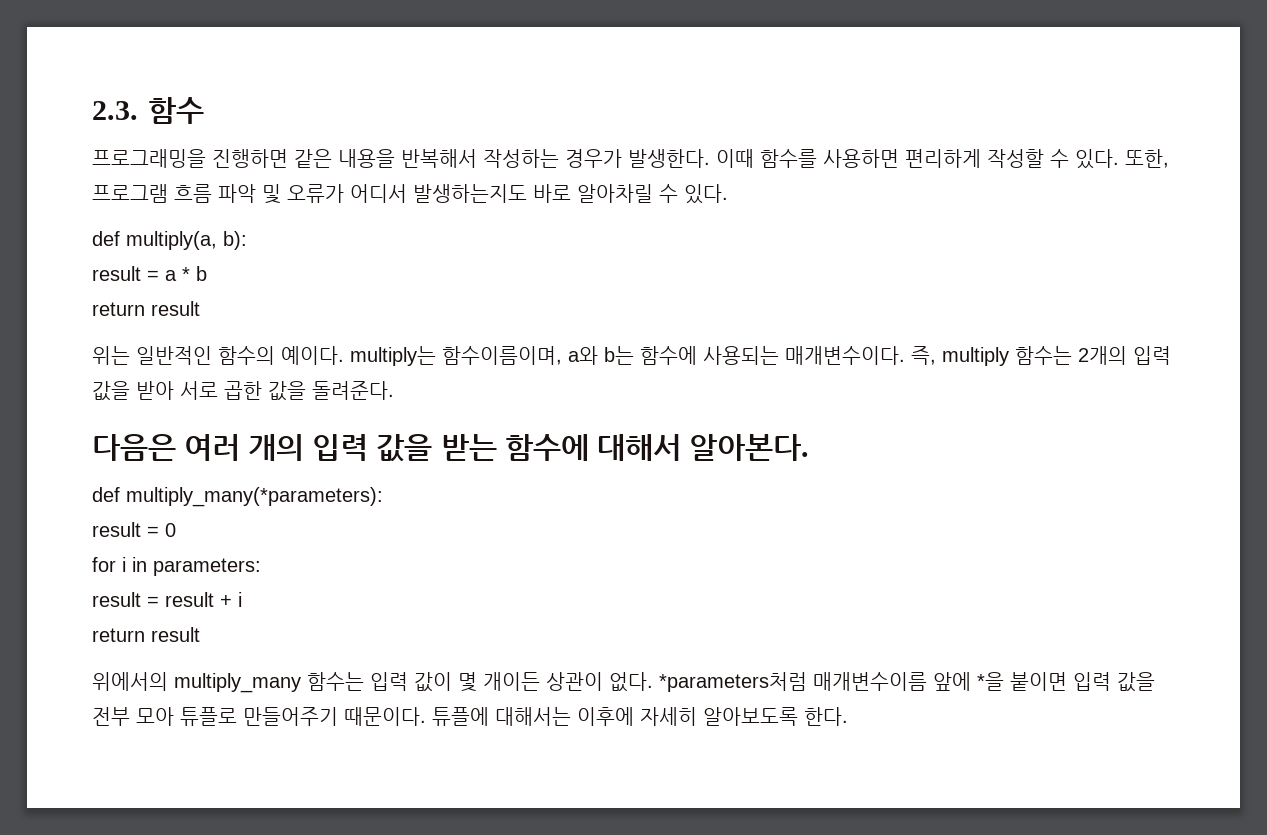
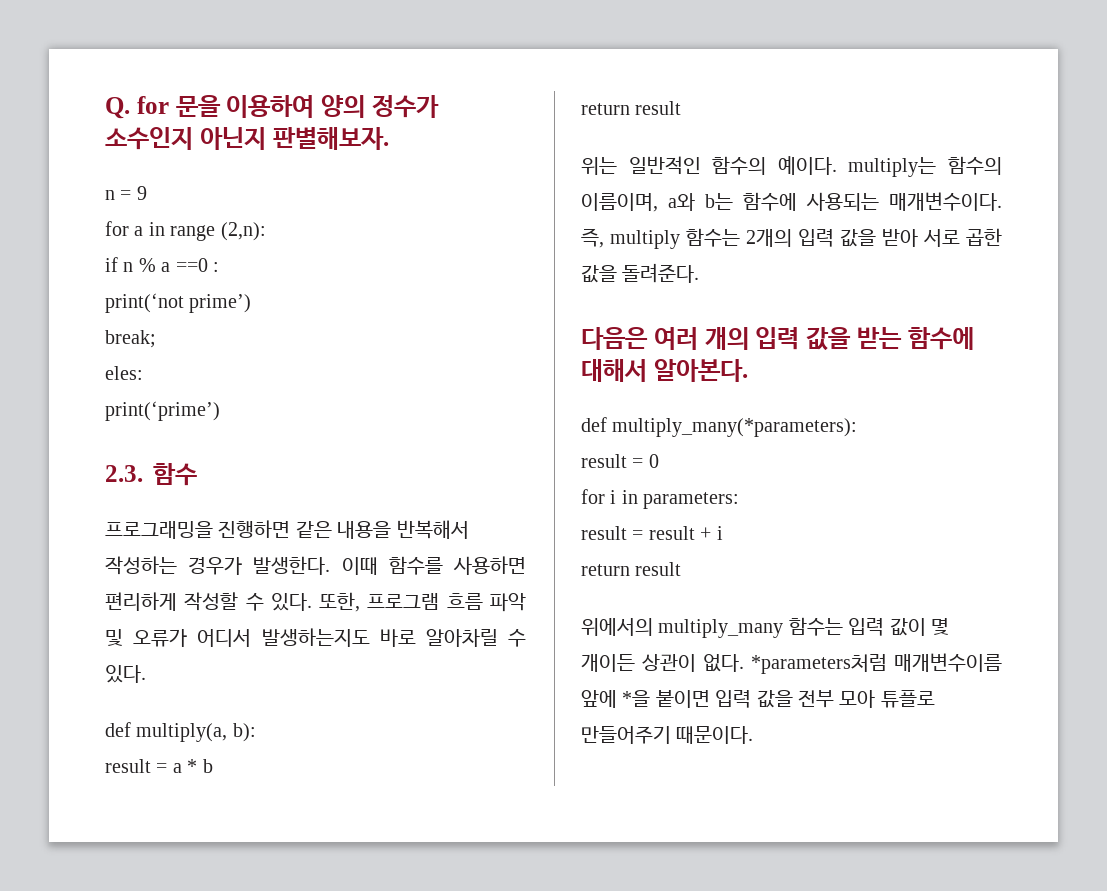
+ Q. for 문을 이용하여 양의 정수가 소수인지 아닌지 판별해보자.
+ n = 9
+ for a in range (2,n):
+ if n % a ==0 :
+ print(‘not prime’)
+ break;
+ eles:
+ print(‘prime’)
- 위는 일반적인 함수의 예이다. multiply는 함수이름이며, a와 b는 함수에 사용되는 매개변수이다.
+ 위는 일반적인 함수의 예이다. multiply는 함수의 이름이며, a와 b는 함수에 사용되는 매개변수이다.
- 튜플에 대해서는 이후에 자세히 알아보도록 한다.

